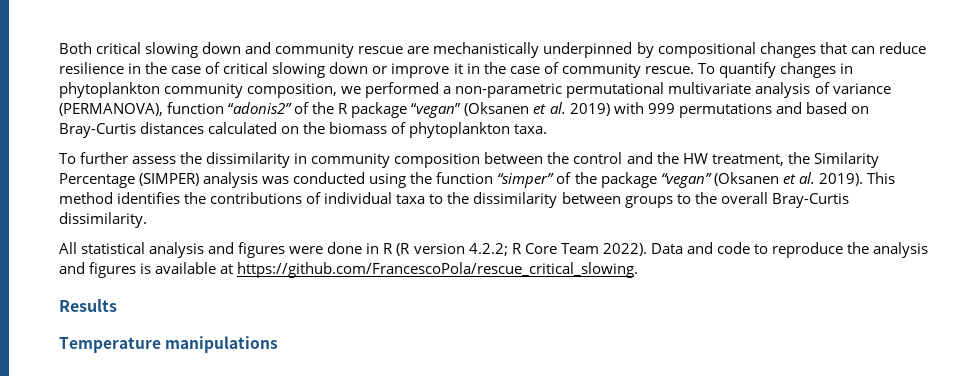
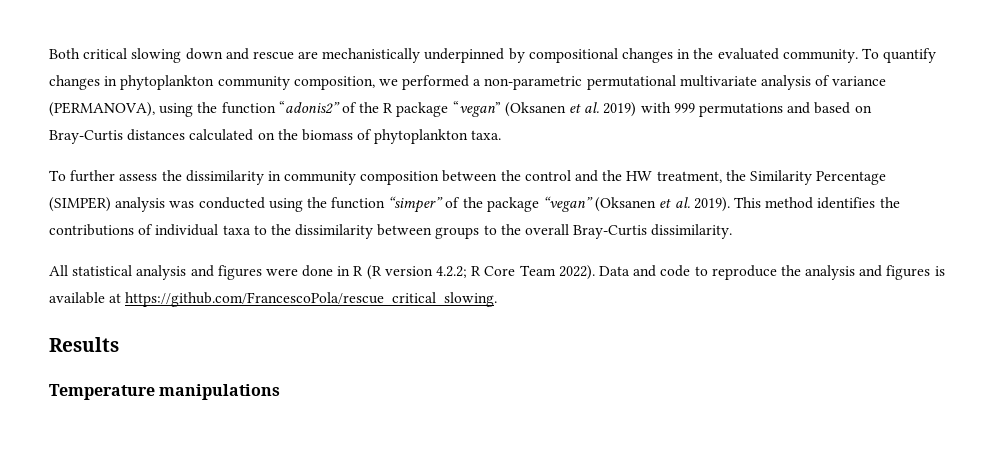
- Both critical slowing down and community rescue are mechanistically underpinned by compositional changes that can reduce resilience in the case of critical slowing down or improve it in the case of community rescue.
+ Both critical slowing down and rescue are mechanistically underpinned by compositional changes in the evaluated community.
- To quantify changes in phytoplankton community composition, we performed a non-parametric permutational multivariate analysis of variance (PERMANOVA), function “adonis2” of the R package “vegan” (Oksanen et al. 2019) with 999 permutations and based on Bray-Curtis distances calculated on the biomass of phytoplankton taxa.
+ To quantify changes in phytoplankton community composition, we performed a non-parametric permutational multivariate analysis of variance (PERMANOVA), using the function “adonis2” of the R package “vegan” (Oksanen et al. 2019) with 999 permutations and based on Bray-Curtis distances calculated on the biomass of phytoplankton taxa.

